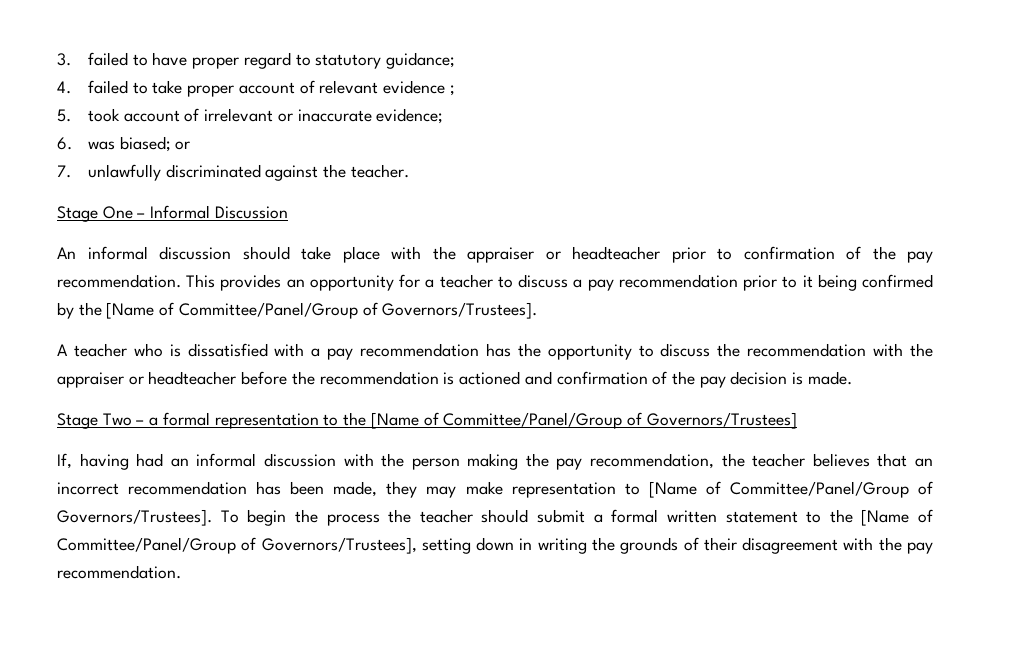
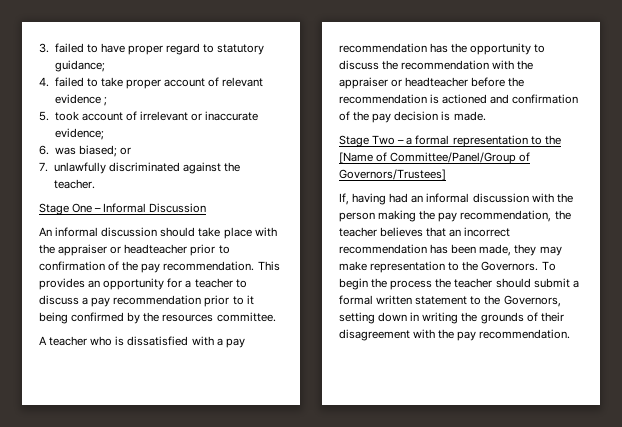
- This provides an opportunity for a teacher to discuss a pay recommendation prior to it being confirmed by the [Name of Committee/Panel/Group of Governors/Trustees].
+ This provides an opportunity for a teacher to discuss a pay recommendation prior to it being confirmed by the resources committee.
- If, having had an informal discussion with the person making the pay recommendation, the teacher believes that an incorrect recommendation has been made, they may make representation to [Name of Committee/Panel/Group of Governors/Trustees].
+ If, having had an informal discussion with the person making the pay recommendation, the teacher believes that an incorrect recommendation has been made, they may make representation to the Governors.
- To begin the process the teacher should submit a formal written statement to the [Name of Committee/Panel/Group of Governors/Trustees], setting down in writing the grounds of their disagreement with the pay recommendation.
+ To begin the process the teacher should submit a formal written statement to the Governors, setting down in writing the grounds of their disagreement with the pay recommendation.

